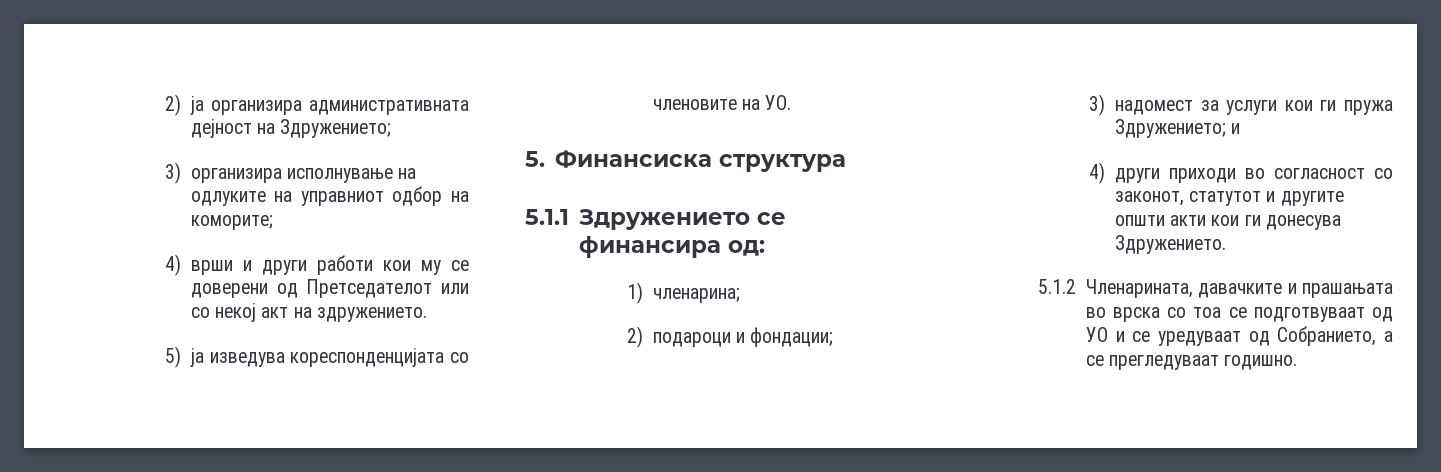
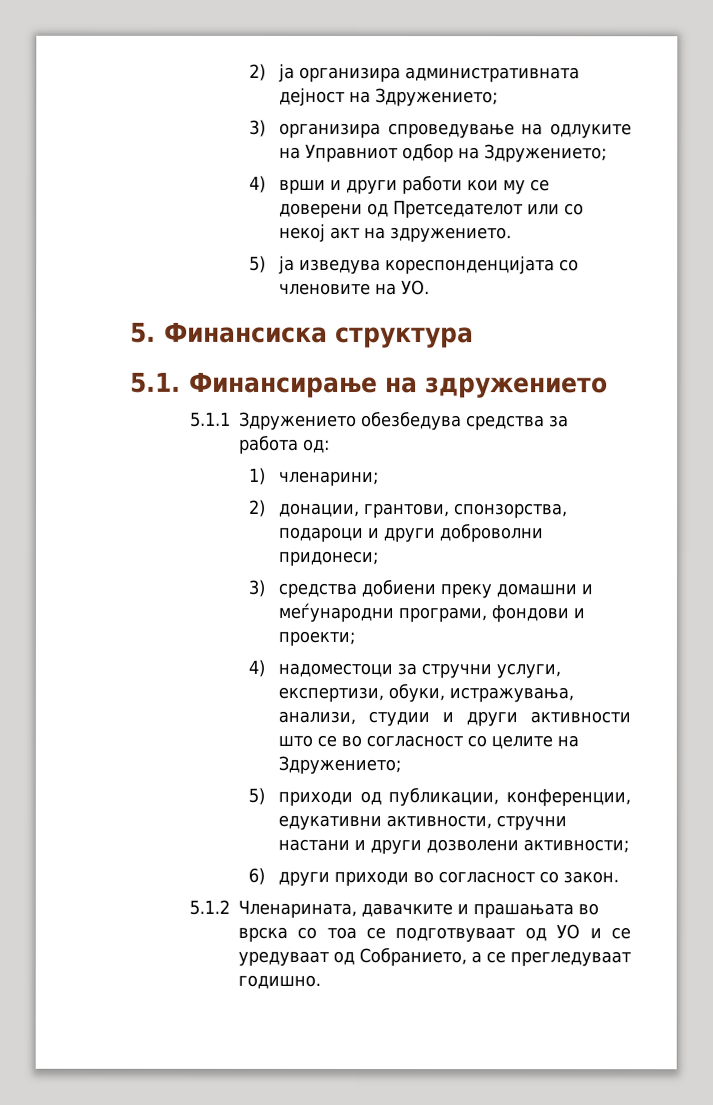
- 3) организира исполнување на одлуките на управниот одбор на коморите;
+ 3) организира спроведување на одлуките на Управниот одбор на Здружението;
- 5.1.1 Здружението се финансира од:
+ 5.1. Финансирање на здружението
+ 5.1.1 Здружението обезбедува средства за работа од:
- 1) членарина;
- 2) подароци и фондации;
- 3) надомест за услуги кои ги пружа Здружението; и
- 4) други приходи во согласност со законот, статутот и другите општи акти кои ги донесува Здружението.
+ 1) членарини;
+ 2) донации, грантови, спонзорства, подароци и други доброволни придонеси;
+ 3) средства добиени преку домашни и меѓународни програми, фондови и проекти;
+ 4) надоместоци за стручни услуги, експертизи, обуки, истражувања, анализи, студии и други активности што се во согласност со целите на Здружението;
+ 5) приходи од публикации, конференции, едукативни активности, стручни настани и други дозволени активности;
+ 6) други приходи во согласност со закон.

